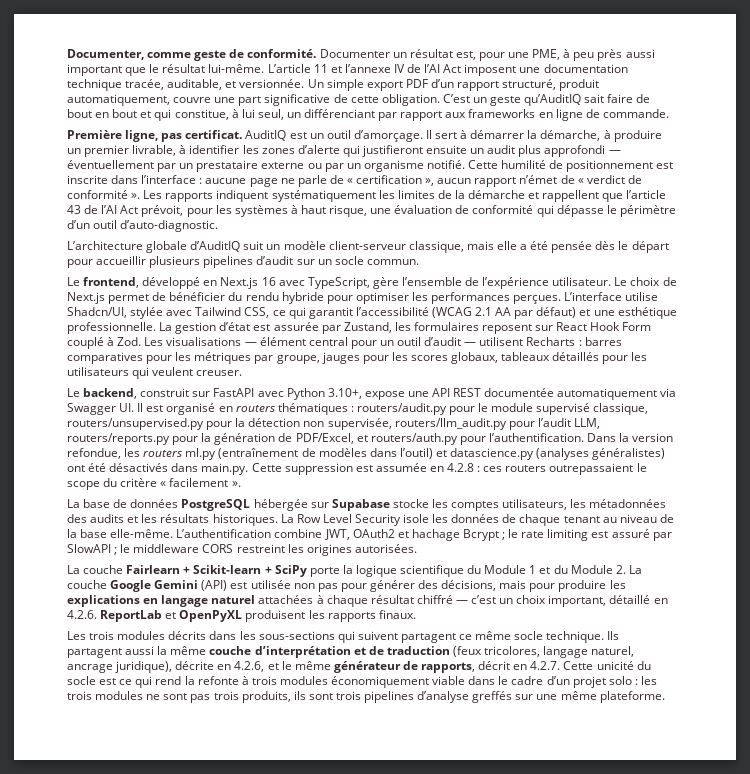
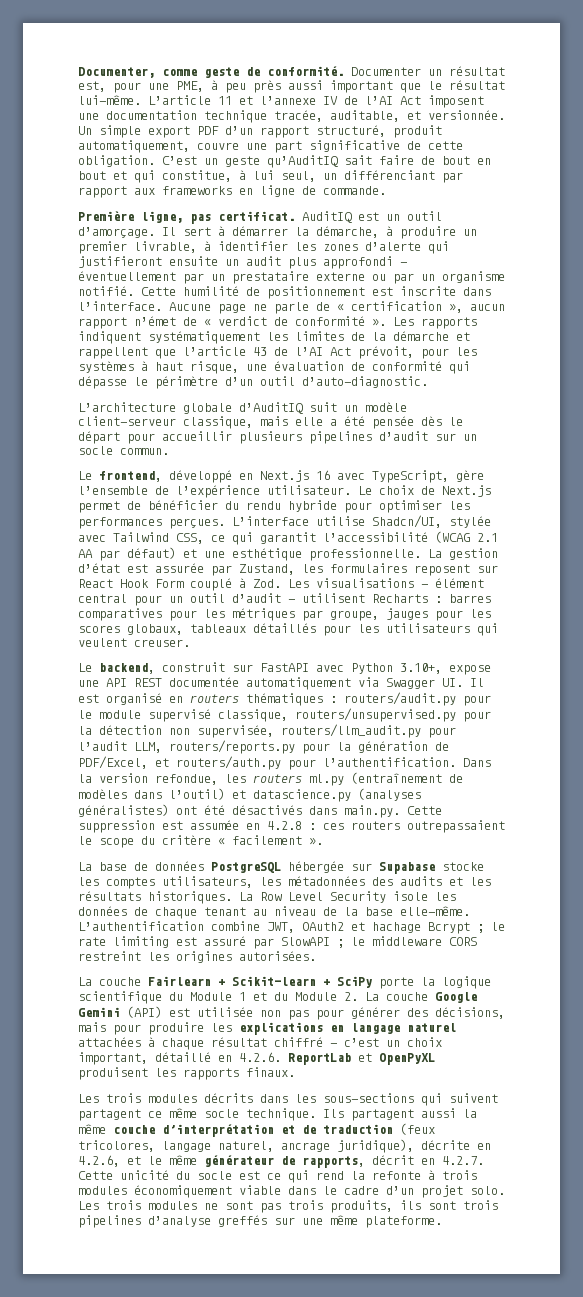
- Cette humilité de positionnement est inscrite dans l’interface : aucune page ne parle de « certification », aucun rapport n’émet de « verdict de conformité ».
+ Cette humilité de positionnement est inscrite dans l’interface. Aucune page ne parle de « certification », aucun rapport n’émet de « verdict de conformité ».
- Ils partagent aussi la même couche d’interprétation et de traduction (feux tricolores, langage naturel, ancrage juridique), décrite en 4.2.6, et le même générateur de rapports, décrit en 4.2.7. Cette unicité du socle est ce qui rend la refonte à trois modules économiquement viable dans le cadre d’un projet solo : les trois modules ne sont pas trois produits, ils sont trois pipelines d’analyse greffés sur une même plateforme.
+ Ils partagent aussi la même couche d’interprétation et de traduction (feux tricolores, langage naturel, ancrage juridique), décrite en 4.2.6, et le même générateur de rapports, décrit en 4.2.7. Cette unicité du socle est ce qui rend la refonte à trois modules économiquement viable dans le cadre d’un projet solo. Les trois modules ne sont pas trois produits, ils sont trois pipelines d’analyse greffés sur une même plateforme.

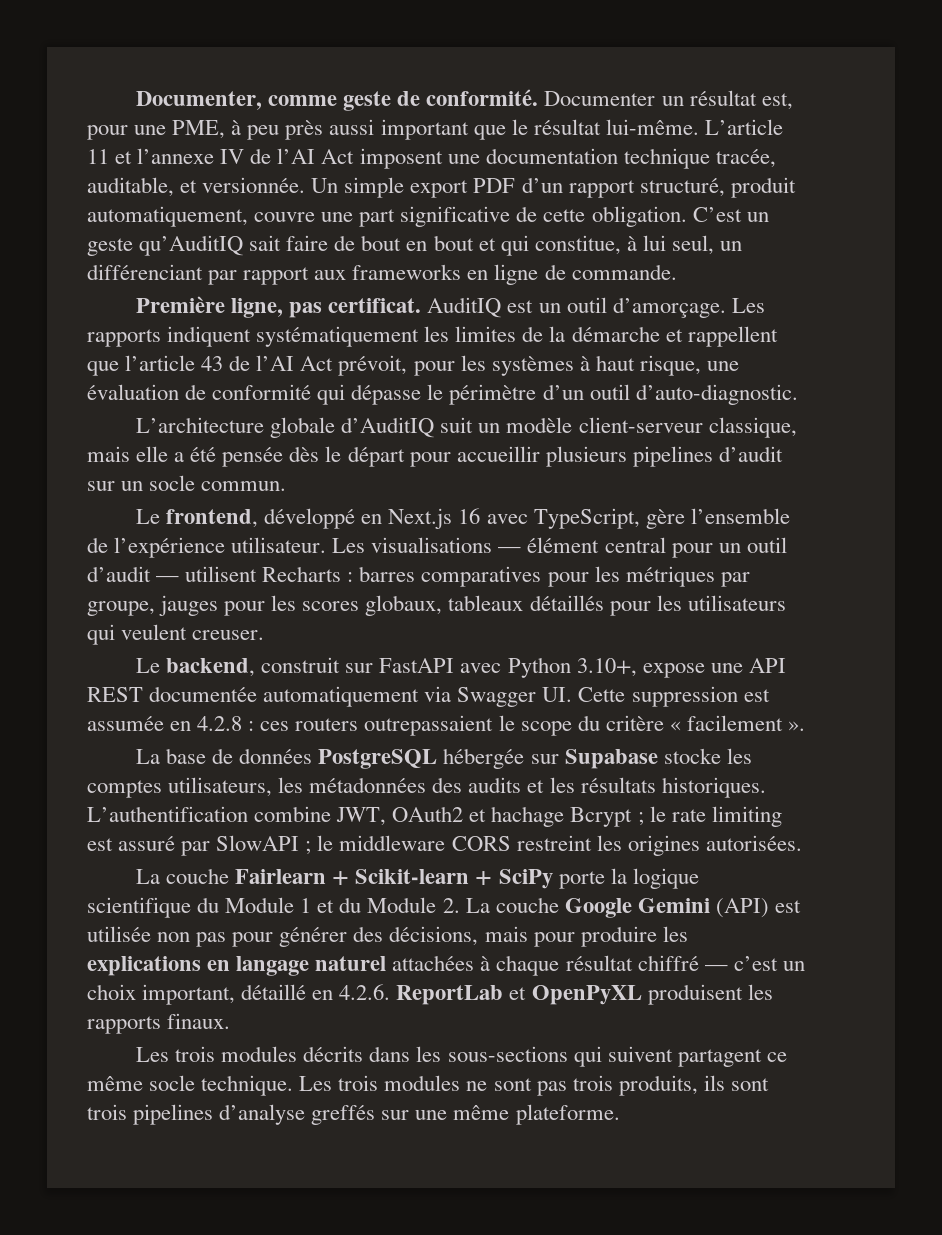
- Il sert à démarrer la démarche, à produire un premier livrable, à identifier les zones d’alerte qui justifieront ensuite un audit plus approfondi — éventuellement par un prestataire externe ou par un organisme notifié. Cette humilité de positionnement est inscrite dans l’interface. Aucune page ne parle de « certification », aucun rapport n’émet de « verdict de conformité ».
- Le choix de Next.js permet de bénéficier du rendu hybride pour optimiser les performances perçues. L’interface utilise Shadcn/UI, stylée avec Tailwind CSS, ce qui garantit l’accessibilité (WCAG 2.1 AA par défaut) et une esthétique professionnelle. La gestion d’état est assurée par Zustand, les formulaires reposent sur React Hook Form couplé à Zod. Les visualisations — élément central pour un outil d’audit — utilisent Recharts : barres comparatives pour les métriques par groupe, jauges pour les scores globaux, tableaux détaillés pour les utilisateurs qui veulent creuser.
+ Les visualisations — élément central pour un outil d’audit — utilisent Recharts : barres comparatives pour les métriques par groupe, jauges pour les scores globaux, tableaux détaillés pour les utilisateurs qui veulent creuser.
- Le backend, construit sur FastAPI avec Python 3.10+, expose une API REST documentée automatiquement via Swagger UI. Il est organisé en routers thématiques : routers/audit.py pour le module supervisé classique, routers/unsupervised.py pour la détection non supervisée, routers/llm_audit.py pour l’audit LLM, routers/reports.py pour la génération de PDF/Excel, et routers/auth.py pour l’authentification. Dans la version refondue, les routers ml.py (entraînement de modèles dans l’outil) et datascience.py (analyses généralistes) ont été désactivés dans main.py. Cette suppression est assumée en 4.2.8 : ces routers outrepassaient le scope du critère « facilement ».
+ Le backend, construit sur FastAPI avec Python 3.10+, expose une API REST documentée automatiquement via Swagger UI. Cette suppression est assumée en 4.2.8 : ces routers outrepassaient le scope du critère « facilement ».
- La Row Level Security isole les données de chaque tenant au niveau de la base elle-même.
- Ils partagent aussi la même couche d’interprétation et de traduction (feux tricolores, langage naturel, ancrage juridique), décrite en 4.2.6, et le même générateur de rapports, décrit en 4.2.7. Cette unicité du socle est ce qui rend la refonte à trois modules économiquement viable dans le cadre d’un projet solo.

